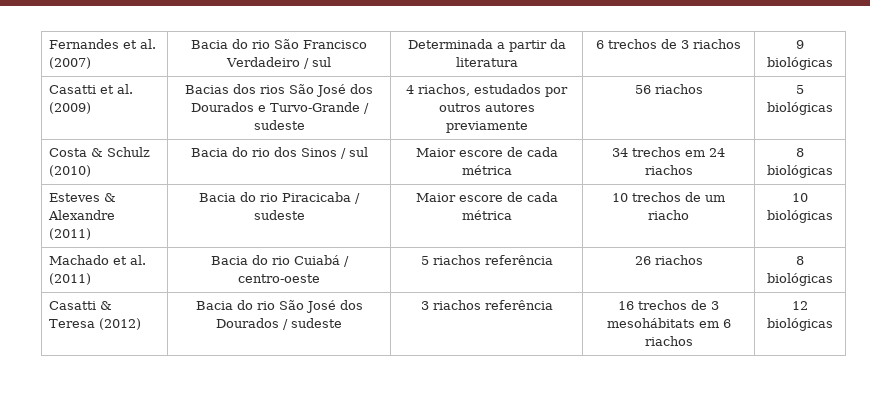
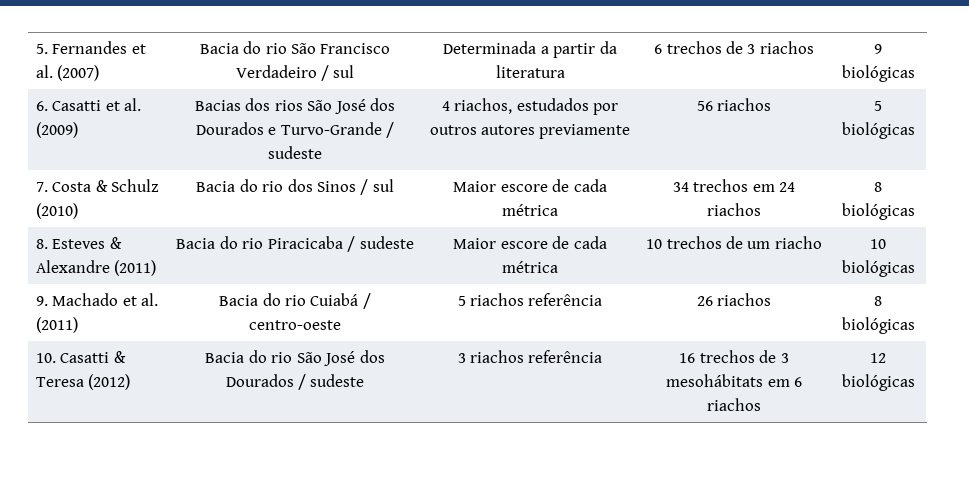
- Fernandes et al. (2007) | Bacia do rio São Francisco Verdadeiro / sul | Determinada a partir da literatura | 6 trechos de 3 riachos | 9 biológicas
+ 5. Fernandes et al. (2007) | Bacia do rio São Francisco Verdadeiro / sul | Determinada a partir da literatura | 6 trechos de 3 riachos | 9 biológicas
- Casatti et al. (2009) | Bacias dos rios São José dos Dourados e Turvo-Grande / sudeste | 4 riachos, estudados por outros autores previamente | 56 riachos | 5 biológicas
+ 6. Casatti et al. (2009) | Bacias dos rios São José dos Dourados e Turvo-Grande / sudeste | 4 riachos, estudados por outros autores previamente | 56 riachos | 5 biológicas
- Costa & Schulz (2010) | Bacia do rio dos Sinos / sul | Maior escore de cada métrica | 34 trechos em 24 riachos | 8 biológicas
+ 7. Costa & Schulz (2010) | Bacia do rio dos Sinos / sul | Maior escore de cada métrica | 34 trechos em 24 riachos | 8 biológicas
- Esteves & Alexandre (2011) | Bacia do rio Piracicaba / sudeste | Maior escore de cada métrica | 10 trechos de um riacho | 10 biológicas
+ 8. Esteves & Alexandre (2011) | Bacia do rio Piracicaba / sudeste | Maior escore de cada métrica | 10 trechos de um riacho | 10 biológicas
- Machado et al. (2011) | Bacia do rio Cuiabá / centro-oeste | 5 riachos referência | 26 riachos | 8 biológicas
+ 9. Machado et al. (2011) | Bacia do rio Cuiabá / centro-oeste | 5 riachos referência | 26 riachos | 8 biológicas
- Casatti & Teresa (2012) | Bacia do rio São José dos Dourados / sudeste | 3 riachos referência | 16 trechos de 3 mesohábitats em 6 riachos | 12 biológicas
+ 10. Casatti & Teresa (2012) | Bacia do rio São José dos Dourados / sudeste | 3 riachos referência | 16 trechos de 3 mesohábitats em 6 riachos | 12 biológicas

